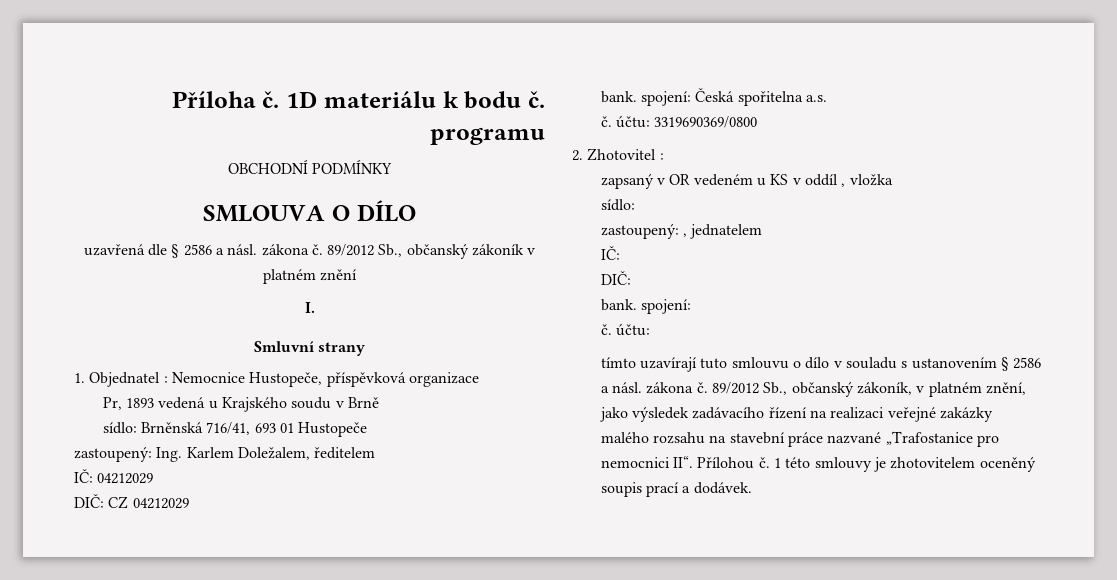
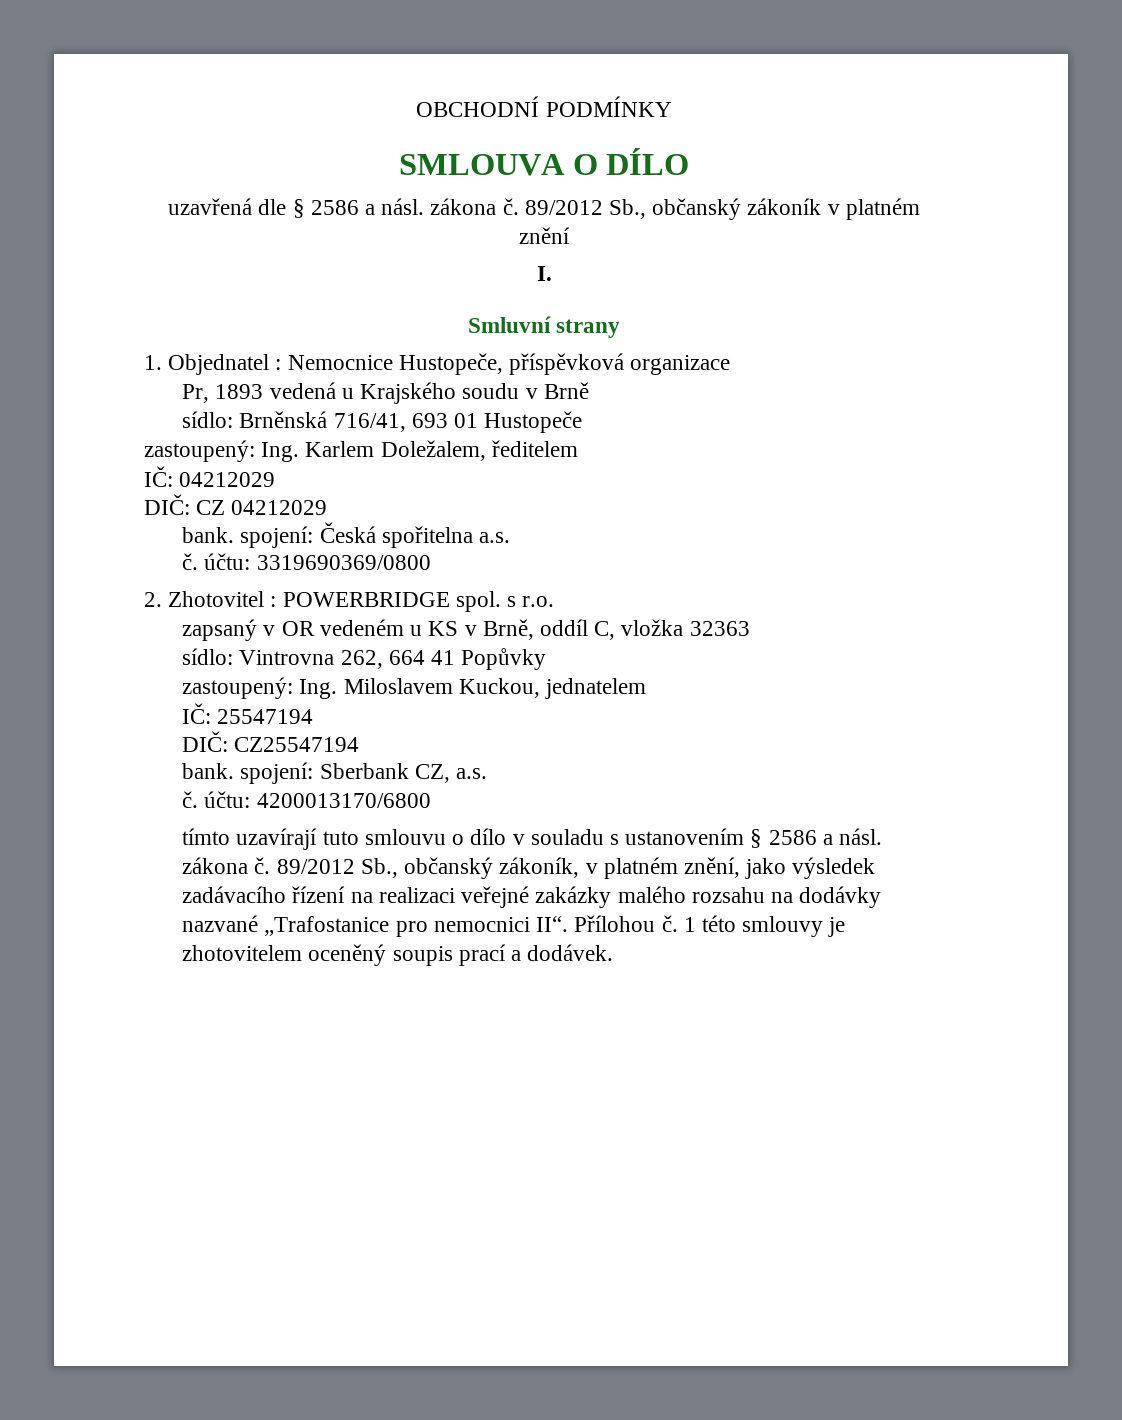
- Příloha č. 1D materiálu k bodu č. programu
- 2. Zhotovitel :
+ 2. Zhotovitel : POWERBRIDGE spol. s r.o.
- zapsaný v OR vedeném u KS v oddíl , vložka
- sídlo:
- zastoupený: , jednatelem
- IČ:
- DIČ:
- bank. spojení:
- č. účtu:
+ zapsaný v OR vedeném u KS v Brně, oddíl C, vložka 32363
+ sídlo: Vintrovna 262, 664 41 Popůvky
+ zastoupený: Ing. Miloslavem Kuckou, jednatelem
+ IČ: 25547194
+ DIČ: CZ25547194
+ bank. spojení: Sberbank CZ, a.s.
+ č. účtu: 4200013170/6800
- 89/2012 Sb., občanský zákoník, v platném znění, jako výsledek zadávacího řízení na realizaci veřejné zakázky malého rozsahu na stavební práce nazvané „Trafostanice pro nemocnici II“. Přílohou č.
+ 89/2012 Sb., občanský zákoník, v platném znění, jako výsledek zadávacího řízení na realizaci veřejné zakázky malého rozsahu na dodávky nazvané „Trafostanice pro nemocnici II“. Přílohou č.

